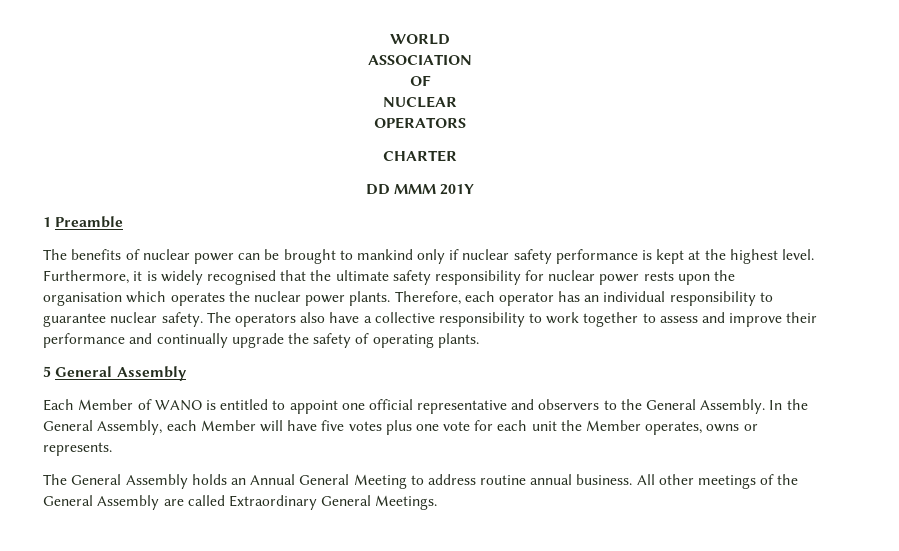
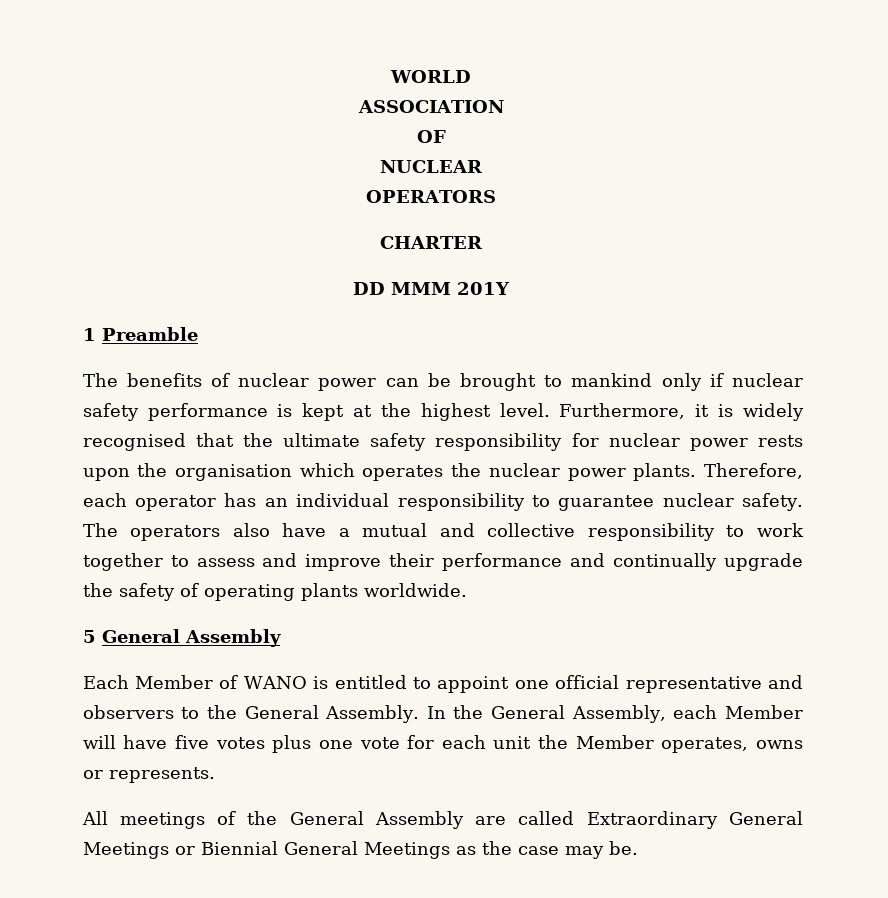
- The operators also have a collective responsibility to work together to assess and improve their performance and continually upgrade the safety of operating plants.
+ The operators also have a mutual and collective responsibility to work together to assess and improve their performance and continually upgrade the safety of operating plants worldwide.
- The General Assembly holds an Annual General Meeting to address routine annual business. All other meetings of the General Assembly are called Extraordinary General Meetings.
+ All meetings of the General Assembly are called Extraordinary General Meetings or Biennial General Meetings as the case may be.

